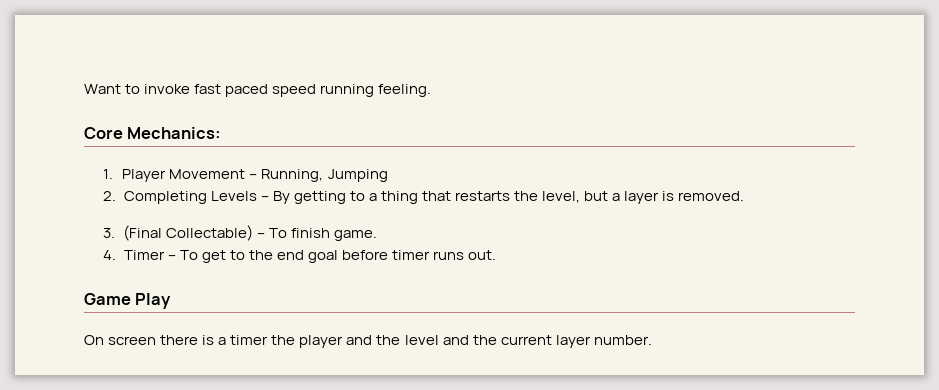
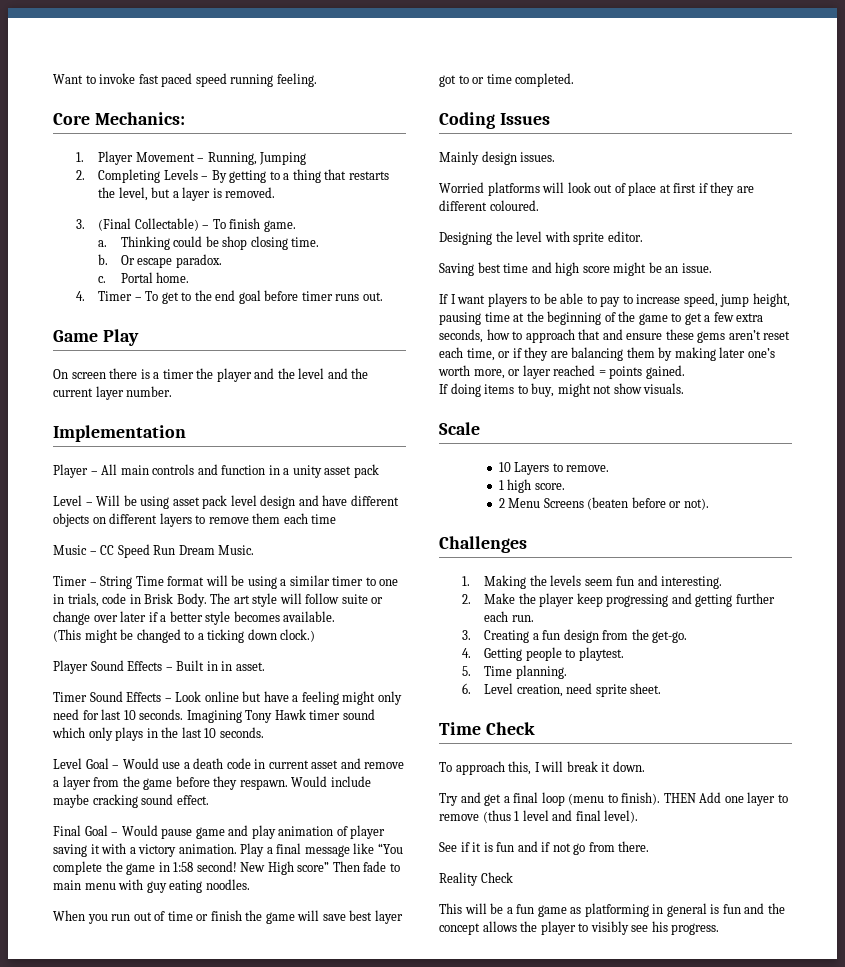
+ a. Thinking could be shop closing time.
+ b. Or escape paradox.
+ c. Portal home.
+ Implementation
+ Player – All main controls and function in a unity asset pack
+ Level – Will be using asset pack level design and have different objects on different layers to remove them each time
+ Music – CC Speed Run Dream Music.
+ Timer – String Time format will be using a similar timer to one in trials, code in Brisk Body. The art style will follow suite or change over later if a better style becomes available.
+ (This might be changed to a ticking down clock.)
+ Player Sound Effects – Built in in asset.
+ Timer Sound Effects – Look online but have a feeling might only need for last 10 seconds. Imagining Tony Hawk timer sound which only plays in the last 10 seconds.
+ Level Goal – Would use a death code in current asset and remove a layer from the game before they respawn. Would include maybe cracking sound effect.
+ Final Goal – Would pause game and play animation of player saving it with a victory animation. Play a final message like “You complete the game in 1:58 second! New High score” Then fade to main menu with guy eating noodles.
+ When you run out of time or finish the game will save best layer got to or time completed.
+ Coding Issues
+ Mainly design issues.
+ Worried platforms will look out of place at first if they are different coloured.
+ Designing the level with sprite editor.
+ Saving best time and high score might be an issue.
+ If I want players to be able to pay to increase speed, jump height, pausing time at the beginning of the game to get a few extra seconds, how to approach that and ensure these gems aren’t reset each time, or if they are balancing them by making later one’s worth more, or layer reached = points gained.
+ If doing items to buy, might not show visuals.
+ Scale
+ 10 Layers to remove.
+ 1 high score.
+ 2 Menu Screens (beaten before or not).
+ Challenges
+ 1. Making the levels seem fun and interesting.
+ 2. Make the player keep progressing and getting further each run.
+ 3. Creating a fun design from the get-go.
+ 4. Getting people to playtest.
+ 5. Time planning.
+ 6. Level creation, need sprite sheet.
+ Time Check
+ To approach this, I will break it down.
+ Try and get a final loop (menu to finish). THEN Add one layer to remove (thus 1 level and final level).
+ See if it is fun and if not go from there.
+ Reality Check
+ This will be a fun game as platforming in general is fun and the concept allows the player to visibly see his progress.

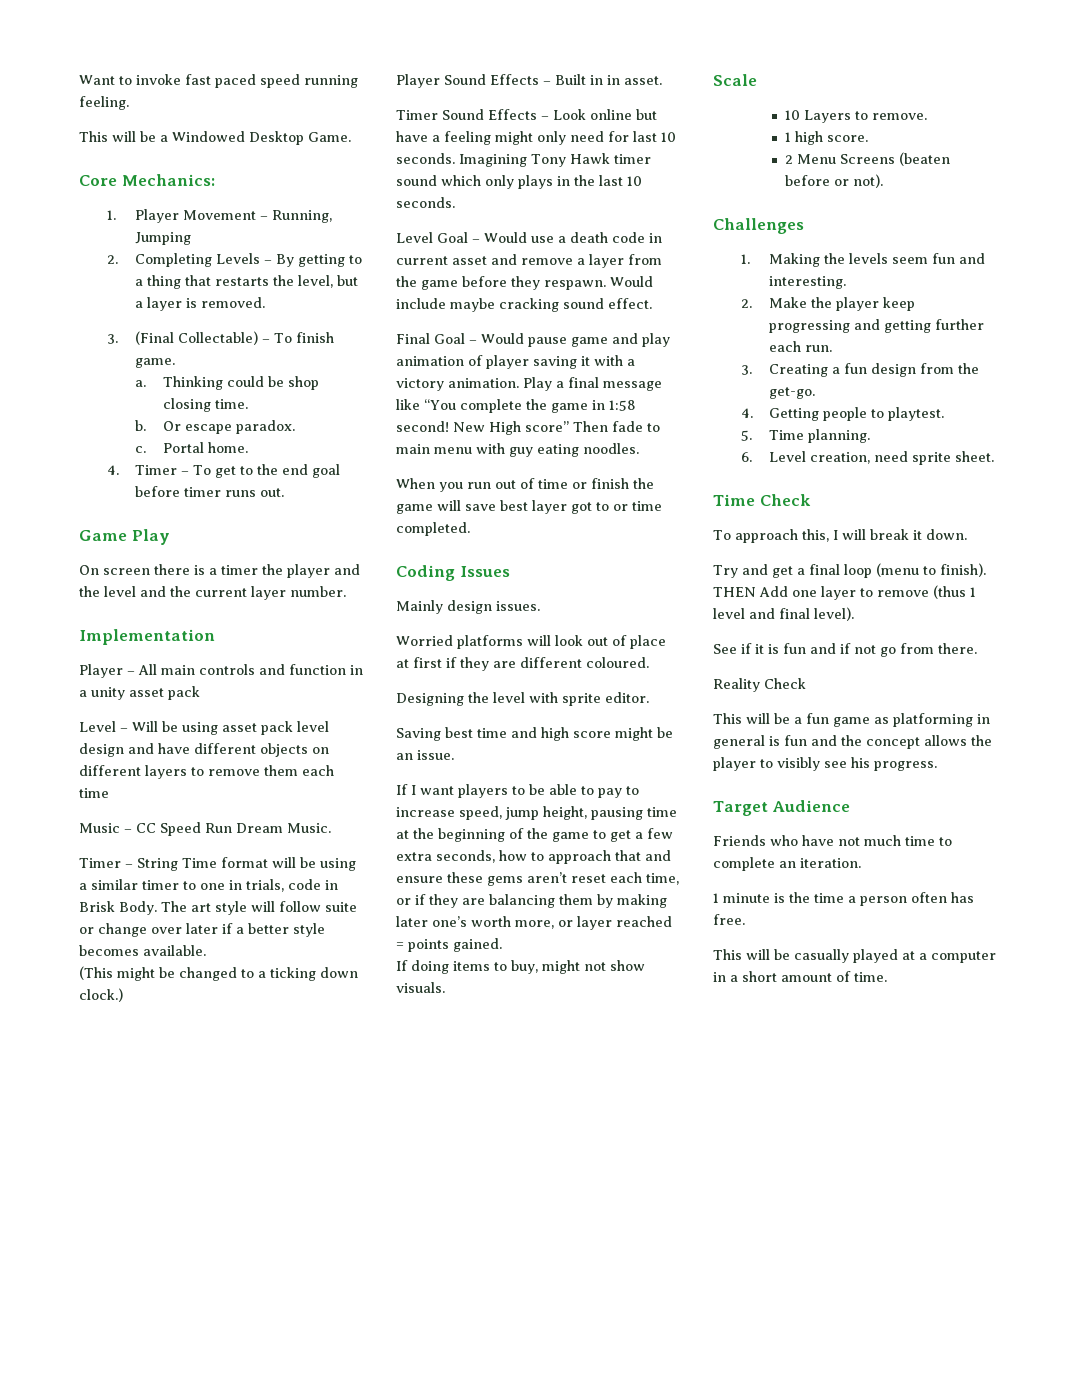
+ This will be a Windowed Desktop Game.
+ Target Audience
+ Friends who have not much time to complete an iteration.
+ 1 minute is the time a person often has free.
+ This will be casually played at a computer in a short amount of time.

